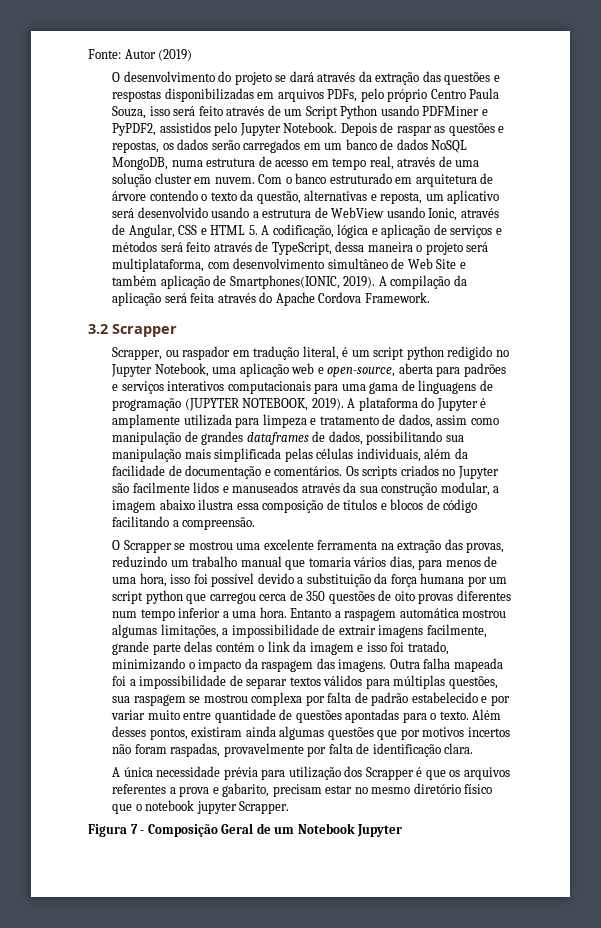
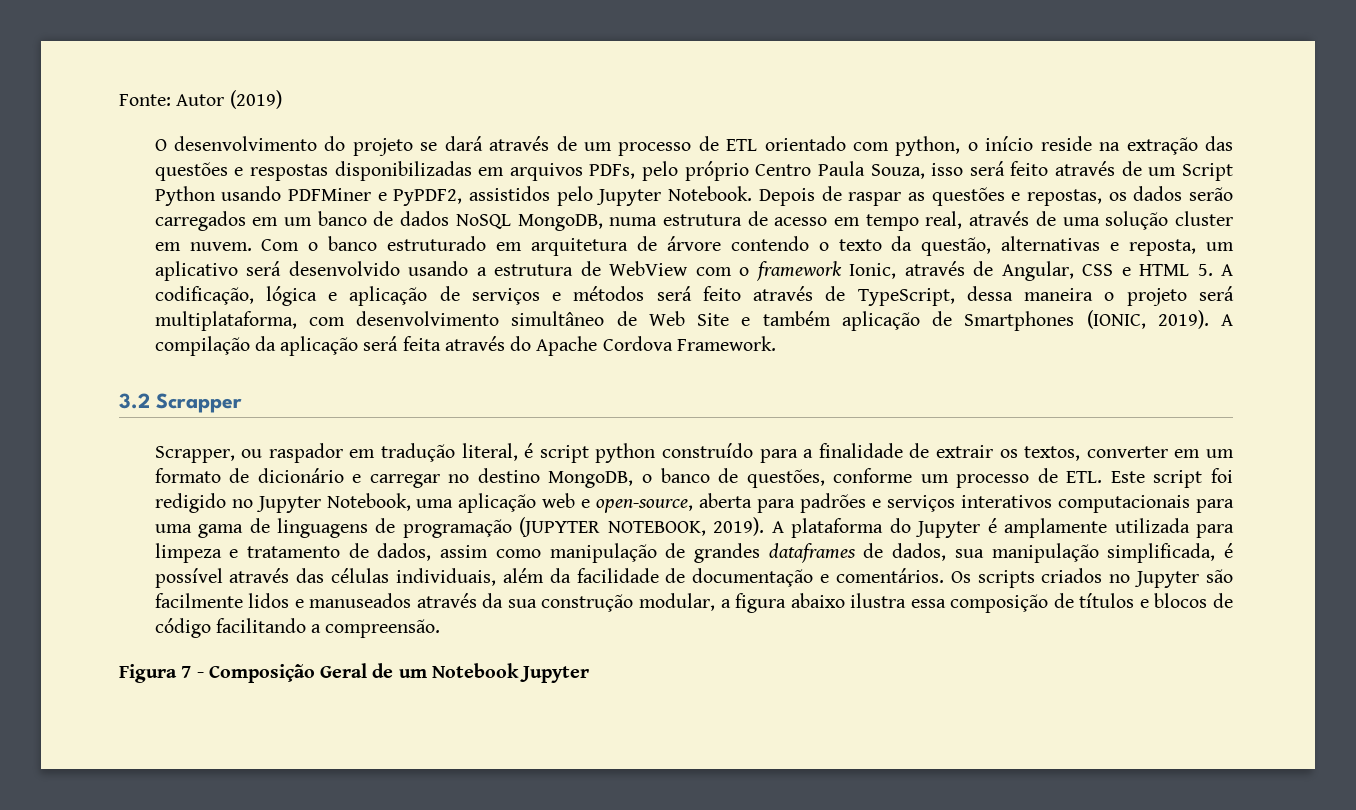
- O desenvolvimento do projeto se dará através da extração das questões e respostas disponibilizadas em arquivos PDFs, pelo próprio Centro Paula Souza, isso será feito através de um Script Python usando PDFMiner e PyPDF2, assistidos pelo Jupyter Notebook.
+ O desenvolvimento do projeto se dará através de um processo de ETL orientado com python, o início reside na extração das questões e respostas disponibilizadas em arquivos PDFs, pelo próprio Centro Paula Souza, isso será feito através de um Script Python usando PDFMiner e PyPDF2, assistidos pelo Jupyter Notebook.
- Com o banco estruturado em arquitetura de árvore contendo o texto da questão, alternativas e reposta, um aplicativo será desenvolvido usando a estrutura de WebView usando Ionic, através de Angular, CSS e HTML 5. A codificação, lógica e aplicação de serviços e métodos será feito através de TypeScript, dessa maneira o projeto será multiplataforma, com desenvolvimento simultâneo de Web Site e também aplicação de Smartphones(IONIC, 2019).
+ Com o banco estruturado em arquitetura de árvore contendo o texto da questão, alternativas e reposta, um aplicativo será desenvolvido usando a estrutura de WebView com o framework Ionic, através de Angular, CSS e HTML 5. A codificação, lógica e aplicação de serviços e métodos será feito através de TypeScript, dessa maneira o projeto será multiplataforma, com desenvolvimento simultâneo de Web Site e também aplicação de Smartphones (IONIC, 2019).
- Scrapper, ou raspador em tradução literal, é um script python redigido no Jupyter Notebook, uma aplicação web e open-source, aberta para padrões e serviços interativos computacionais para uma gama de linguagens de programação (JUPYTER NOTEBOOK, 2019).
+ Scrapper, ou raspador em tradução literal, é script python construído para a finalidade de extrair os textos, converter em um formato de dicionário e carregar no destino MongoDB, o banco de questões, conforme um processo de ETL. Este script foi redigido no Jupyter Notebook, uma aplicação web e open-source, aberta para padrões e serviços interativos computacionais para uma gama de linguagens de programação (JUPYTER NOTEBOOK, 2019).
- A plataforma do Jupyter é amplamente utilizada para limpeza e tratamento de dados, assim como manipulação de grandes dataframes de dados, possibilitando sua manipulação mais simplificada pelas células individuais, além da facilidade de documentação e comentários.
+ A plataforma do Jupyter é amplamente utilizada para limpeza e tratamento de dados, assim como manipulação de grandes dataframes de dados, sua manipulação simplificada, é possível através das células individuais, além da facilidade de documentação e comentários.
- Os scripts criados no Jupyter são facilmente lidos e manuseados através da sua construção modular, a imagem abaixo ilustra essa composição de títulos e blocos de código facilitando a compreensão.
+ Os scripts criados no Jupyter são facilmente lidos e manuseados através da sua construção modular, a figura abaixo ilustra essa composição de títulos e blocos de código facilitando a compreensão.
- O Scrapper se mostrou uma excelente ferramenta na extração das provas, reduzindo um trabalho manual que tomaria vários dias, para menos de uma hora, isso foi possível devido a substituição da força humana por um script python que carregou cerca de 350 questões de oito provas diferentes num tempo inferior a uma hora. Entanto a raspagem automática mostrou algumas limitações, a impossibilidade de extrair imagens facilmente, grande parte delas contém o link da imagem e isso foi tratado, minimizando o impacto da raspagem das imagens. Outra falha mapeada foi a impossibilidade de separar textos válidos para múltiplas questões, sua raspagem se mostrou complexa por falta de padrão estabelecido e por variar muito entre quantidade de questões apontadas para o texto. Além desses pontos, existiram ainda algumas questões que por motivos incertos não foram raspadas, provavelmente por falta de identificação clara.
- A única necessidade prévia para utilização dos Scrapper é que os arquivos referentes a prova e gabarito, precisam estar no mesmo diretório físico que o notebook jupyter Scrapper.

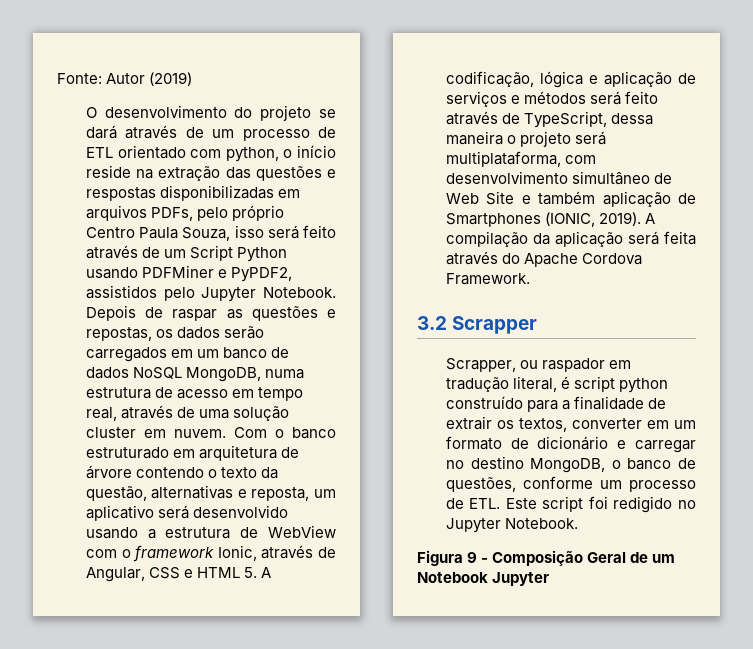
- Scrapper, ou raspador em tradução literal, é script python construído para a finalidade de extrair os textos, converter em um formato de dicionário e carregar no destino MongoDB, o banco de questões, conforme um processo de ETL. Este script foi redigido no Jupyter Notebook, uma aplicação web e open-source, aberta para padrões e serviços interativos computacionais para uma gama de linguagens de programação (JUPYTER NOTEBOOK, 2019). A plataforma do Jupyter é amplamente utilizada para limpeza e tratamento de dados, assim como manipulação de grandes dataframes de dados, sua manipulação simplificada, é possível através das células individuais, além da facilidade de documentação e comentários. Os scripts criados no Jupyter são facilmente lidos e manuseados através da sua construção modular, a figura abaixo ilustra essa composição de títulos e blocos de código facilitando a compreensão.
+ Scrapper, ou raspador em tradução literal, é script python construído para a finalidade de extrair os textos, converter em um formato de dicionário e carregar no destino MongoDB, o banco de questões, conforme um processo de ETL. Este script foi redigido no Jupyter Notebook.
- Figura 7 - Composição Geral de um Notebook Jupyter
+ Figura 9 - Composição Geral de um Notebook Jupyter

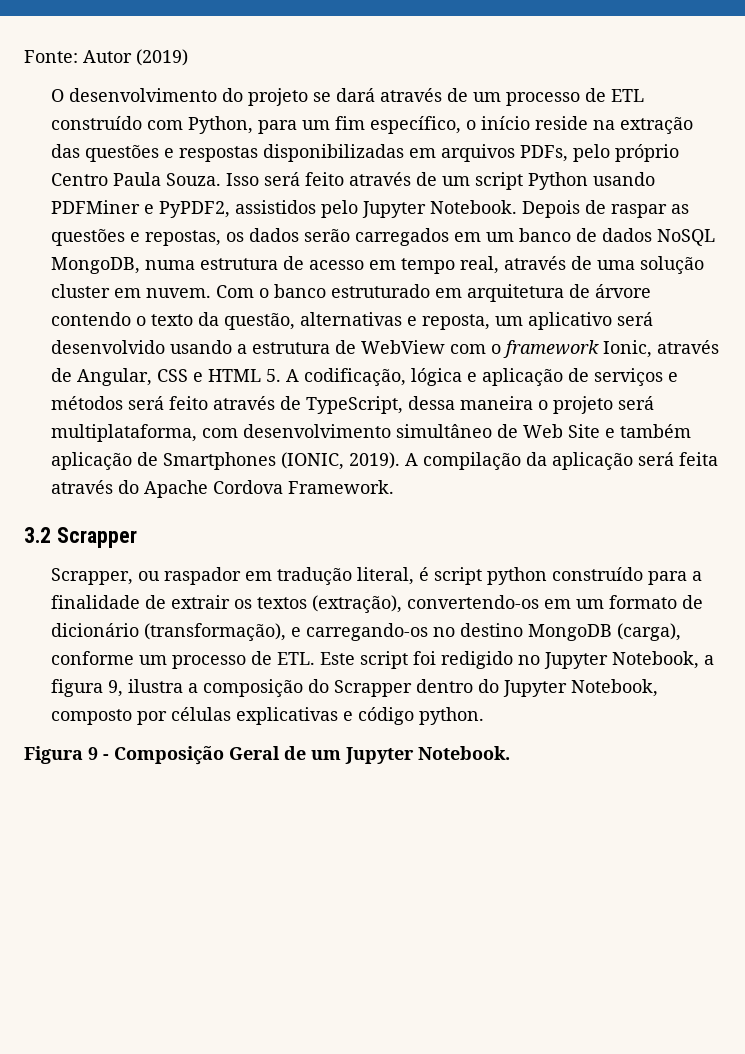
- O desenvolvimento do projeto se dará através de um processo de ETL orientado com python, o início reside na extração das questões e respostas disponibilizadas em arquivos PDFs, pelo próprio Centro Paula Souza, isso será feito através de um Script Python usando PDFMiner e PyPDF2, assistidos pelo Jupyter Notebook.
+ O desenvolvimento do projeto se dará através de um processo de ETL construído com Python, para um fim específico, o início reside na extração das questões e respostas disponibilizadas em arquivos PDFs, pelo próprio Centro Paula Souza. Isso será feito através de um script Python usando PDFMiner e PyPDF2, assistidos pelo Jupyter Notebook.
- Scrapper, ou raspador em tradução literal, é script python construído para a finalidade de extrair os textos, converter em um formato de dicionário e carregar no destino MongoDB, o banco de questões, conforme um processo de ETL. Este script foi redigido no Jupyter Notebook.
+ Scrapper, ou raspador em tradução literal, é script python construído para a finalidade de extrair os textos (extração), convertendo-os em um formato de dicionário (transformação), e carregando-os no destino MongoDB (carga), conforme um processo de ETL. Este script foi redigido no Jupyter Notebook, a figura 9, ilustra a composição do Scrapper dentro do Jupyter Notebook, composto por células explicativas e código python.
- Figura 9 - Composição Geral de um Notebook Jupyter
+ Figura 9 - Composição Geral de um Jupyter Notebook.

